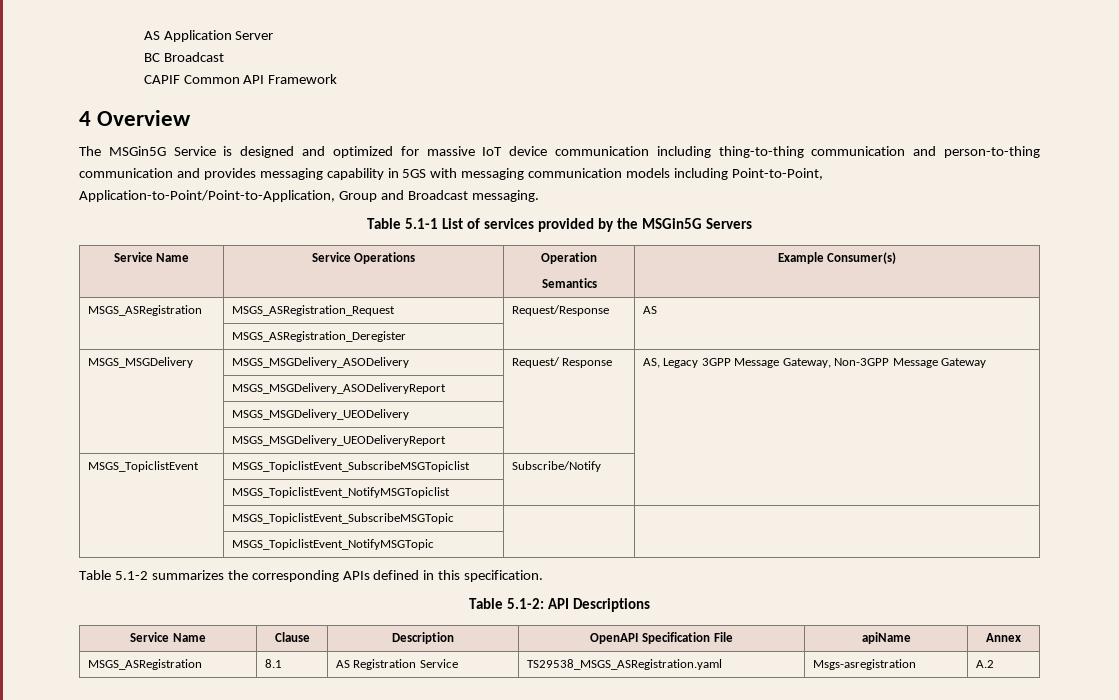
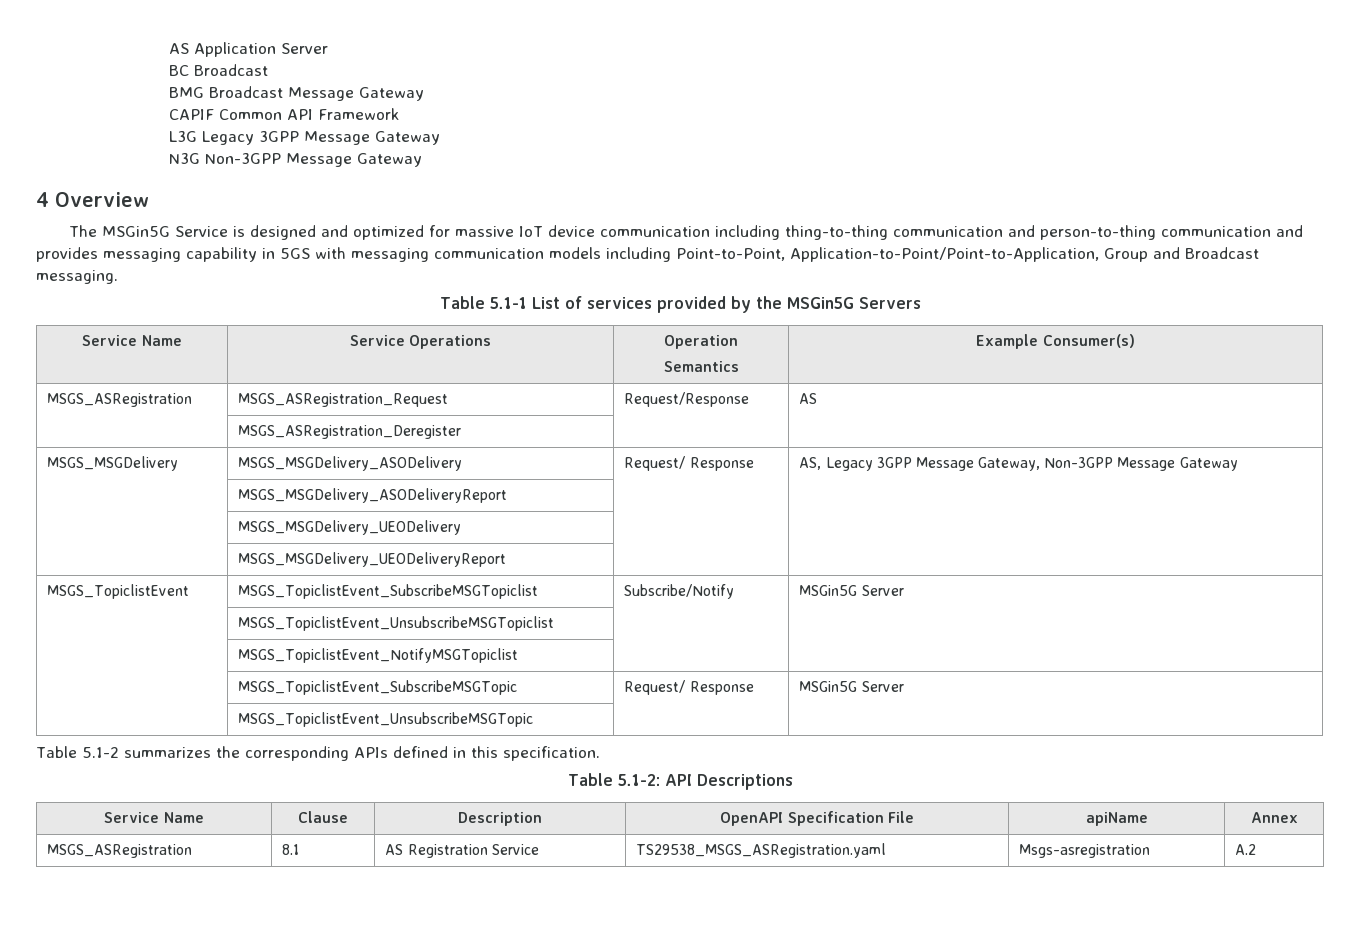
+ BMG Broadcast Message Gateway
+ L3G Legacy 3GPP Message Gateway
+ N3G Non-3GPP Message Gateway
- MSGS_TopiclistEvent | MSGS_TopiclistEvent_SubscribeMSGTopiclist | Subscribe/Notify |
+ MSGS_TopiclistEvent | MSGS_TopiclistEvent_SubscribeMSGTopiclist | Subscribe/Notify | MSGin5G Server
+ | MSGS_TopiclistEvent_UnsubscribeMSGTopiclist | |
- | MSGS_TopiclistEvent_SubscribeMSGTopic | |
- | MSGS_TopiclistEvent_NotifyMSGTopic | |
+ | MSGS_TopiclistEvent_SubscribeMSGTopic | Request/ Response | MSGin5G Server
+ | MSGS_TopiclistEvent_UnsubscribeMSGTopic | |

